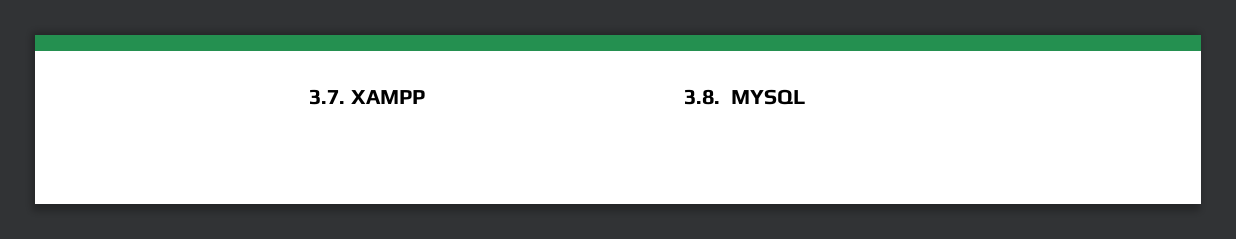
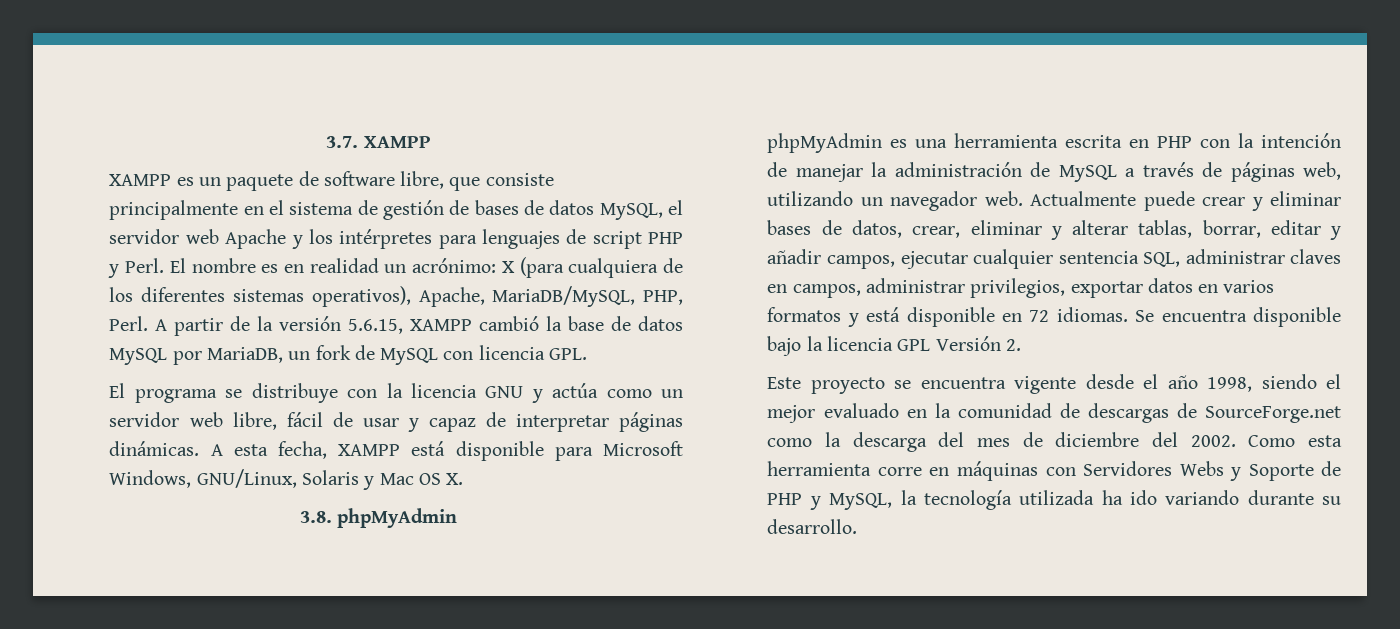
- 3.8. MYSQL
+ XAMPP es un paquete de software libre, que consiste principalmente en el sistema de gestión de bases de datos MySQL, el servidor web Apache y los intérpretes para lenguajes de script PHP y Perl. El nombre es en realidad un acrónimo: X (para cualquiera de los diferentes sistemas operativos), Apache, MariaDB/MySQL, PHP, Perl. A partir de la versión 5.6.15, XAMPP cambió la base de datos MySQL por MariaDB, un fork de MySQL con licencia GPL.
+ El programa se distribuye con la licencia GNU y actúa como un servidor web libre, fácil de usar y capaz de interpretar páginas dinámicas. A esta fecha, XAMPP está disponible para Microsoft Windows, GNU/Linux, Solaris y Mac OS X.
+ 3.8. phpMyAdmin
+ phpMyAdmin es una herramienta escrita en PHP con la intención de manejar la administración de MySQL a través de páginas web, utilizando un navegador web. Actualmente puede crear y eliminar bases de datos, crear, eliminar y alterar tablas, borrar, editar y añadir campos, ejecutar cualquier sentencia SQL, administrar claves en campos, administrar privilegios, exportar datos en varios formatos y está disponible en 72 idiomas. Se encuentra disponible bajo la licencia GPL Versión 2.
+ Este proyecto se encuentra vigente desde el año 1998, siendo el mejor evaluado en la comunidad de descargas de SourceForge.net como la descarga del mes de diciembre del 2002. Como esta herramienta corre en máquinas con Servidores Webs y Soporte de PHP y MySQL, la tecnología utilizada ha ido variando durante su desarrollo.

